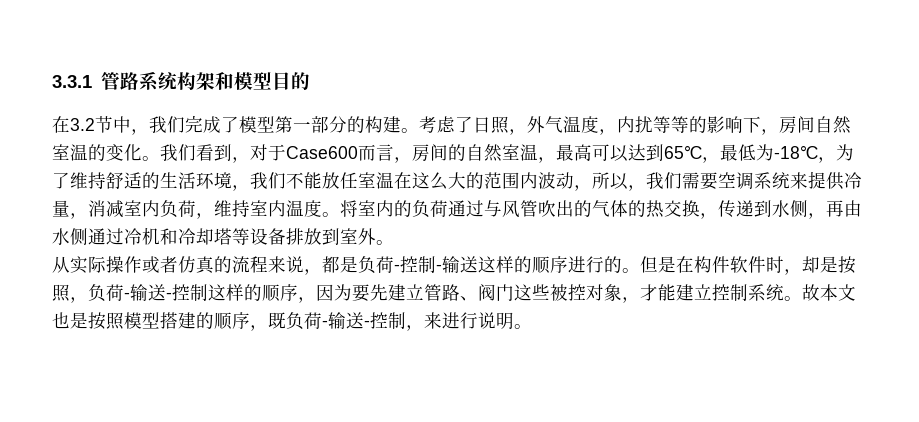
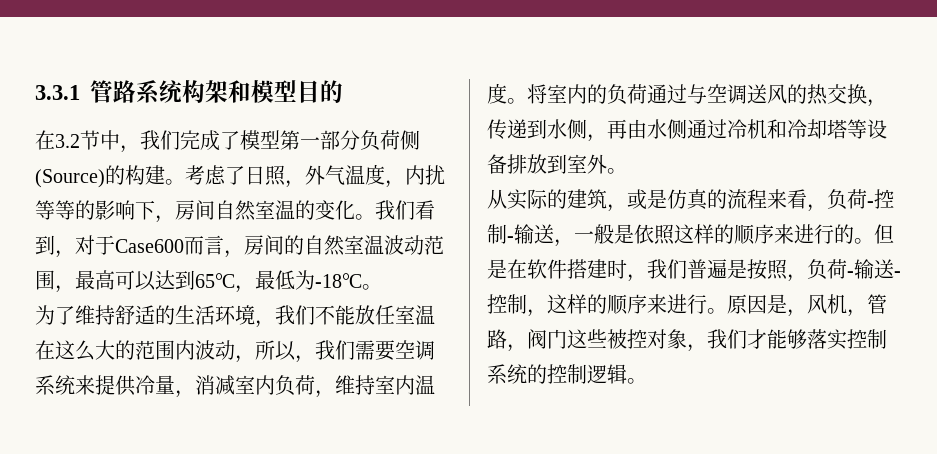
- 在3.2节中，我们完成了模型第一部分的构建。
+ 在3.2节中，我们完成了模型第一部分负荷侧(Source)的构建。
- 我们看到，对于Case600而言，房间的自然室温，最高可以达到65℃，最低为-18℃，为了维持舒适的生活环境，我们不能放任室温在这么大的范围内波动，所以，我们需要空调系统来提供冷量，消减室内负荷，维持室内温度。
+ 我们看到，对于Case600而言，房间的自然室温波动范围，最高可以达到65℃，最低为-18℃。
+ 为了维持舒适的生活环境，我们不能放任室温在这么大的范围内波动，所以，我们需要空调系统来提供冷量，消减室内负荷，维持室内温度。
- 将室内的负荷通过与风管吹出的气体的热交换，传递到水侧，再由水侧通过冷机和冷却塔等设备排放到室外。
+ 将室内的负荷通过与空调送风的热交换，传递到水侧，再由水侧通过冷机和冷却塔等设备排放到室外。
- 从实际操作或者仿真的流程来说，都是负荷-控制-输送这样的顺序进行的。
+ 从实际的建筑，或是仿真的流程来看，负荷-控制-输送，一般是依照这样的顺序来进行的。
- 但是在构件软件时，却是按照，负荷-输送-控制这样的顺序，因为要先建立管路、阀门这些被控对象，才能建立控制系统。故本文也是按照模型搭建的顺序，既负荷-输送-控制，来进行说明。
+ 但是在软件搭建时，我们普遍是按照，负荷-输送-控制，这样的顺序来进行。原因是，风机，管路，阀门这些被控对象，我们才能够落实控制系统的控制逻辑。

